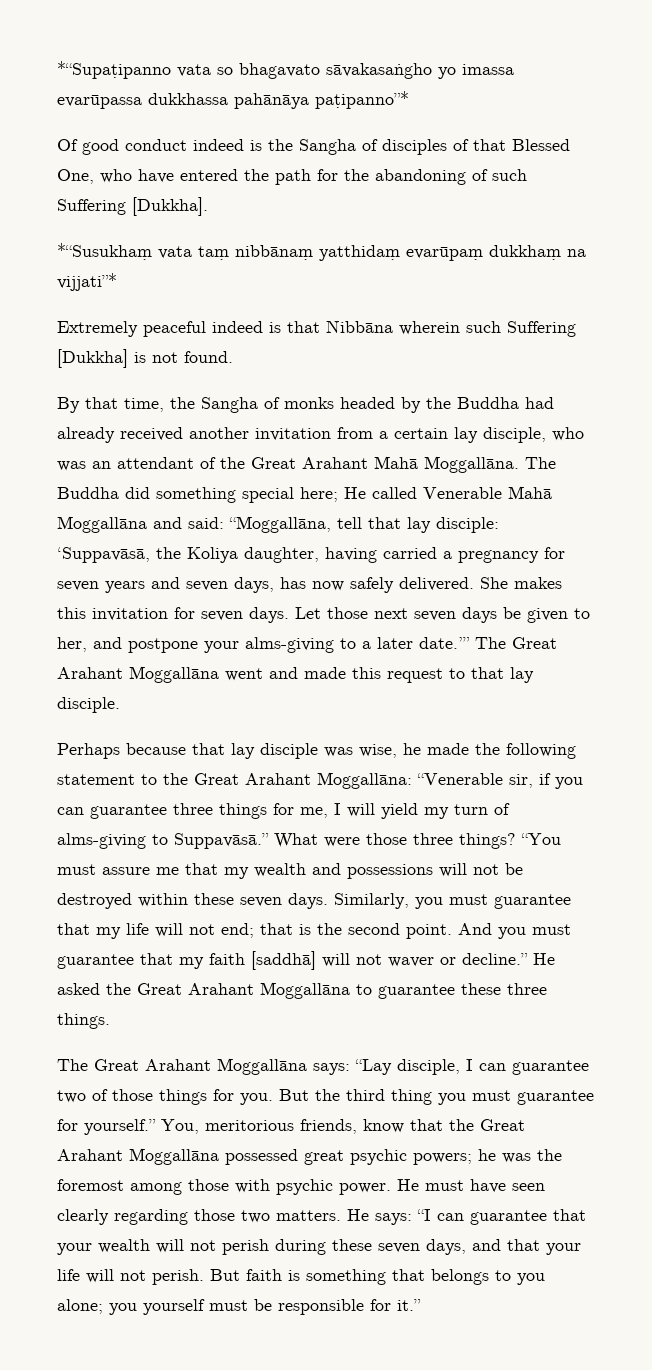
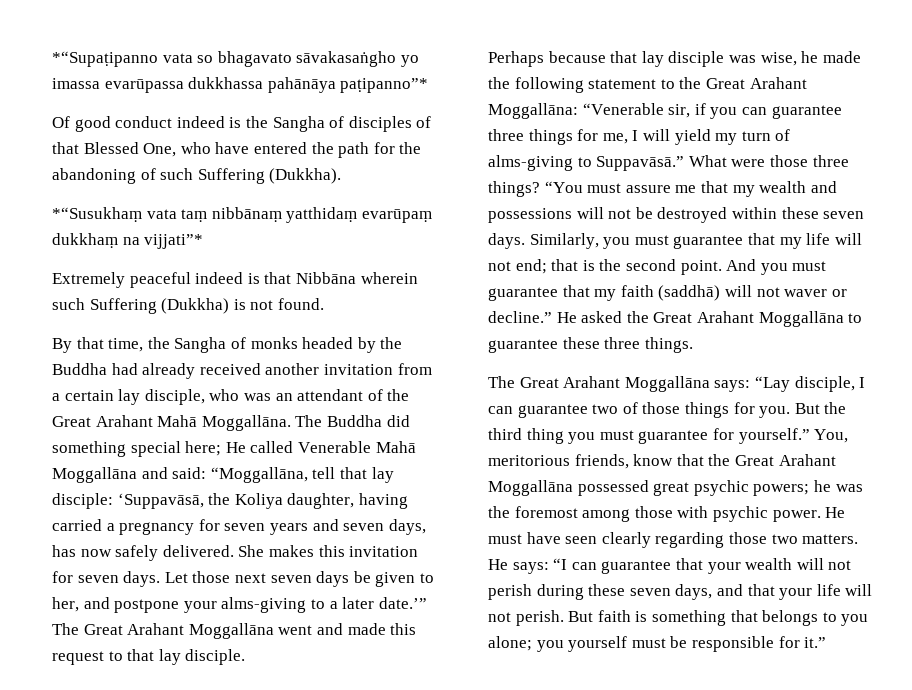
- Of good conduct indeed is the Sangha of disciples of that Blessed One, who have entered the path for the abandoning of such Suffering [Dukkha].
+ Of good conduct indeed is the Sangha of disciples of that Blessed One, who have entered the path for the abandoning of such Suffering (Dukkha).
- Extremely peaceful indeed is that Nibbāna wherein such Suffering [Dukkha] is not found.
+ Extremely peaceful indeed is that Nibbāna wherein such Suffering (Dukkha) is not found.
- And you must guarantee that my faith [saddhā] will not waver or decline.”
+ And you must guarantee that my faith (saddhā) will not waver or decline.”

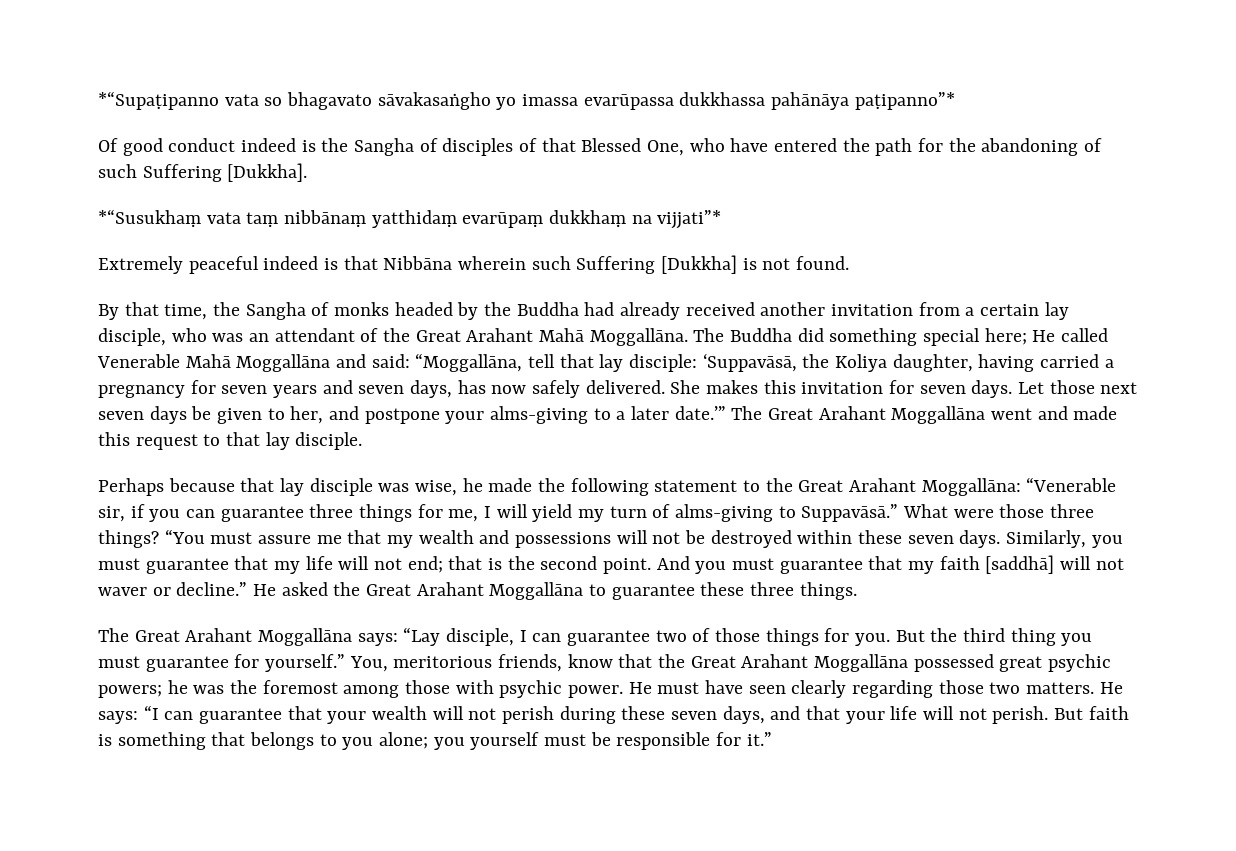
- Of good conduct indeed is the Sangha of disciples of that Blessed One, who have entered the path for the abandoning of such Suffering (Dukkha).
+ Of good conduct indeed is the Sangha of disciples of that Blessed One, who have entered the path for the abandoning of such Suffering [Dukkha].
- Extremely peaceful indeed is that Nibbāna wherein such Suffering (Dukkha) is not found.
+ Extremely peaceful indeed is that Nibbāna wherein such Suffering [Dukkha] is not found.
- And you must guarantee that my faith (saddhā) will not waver or decline.”
+ And you must guarantee that my faith [saddhā] will not waver or decline.”

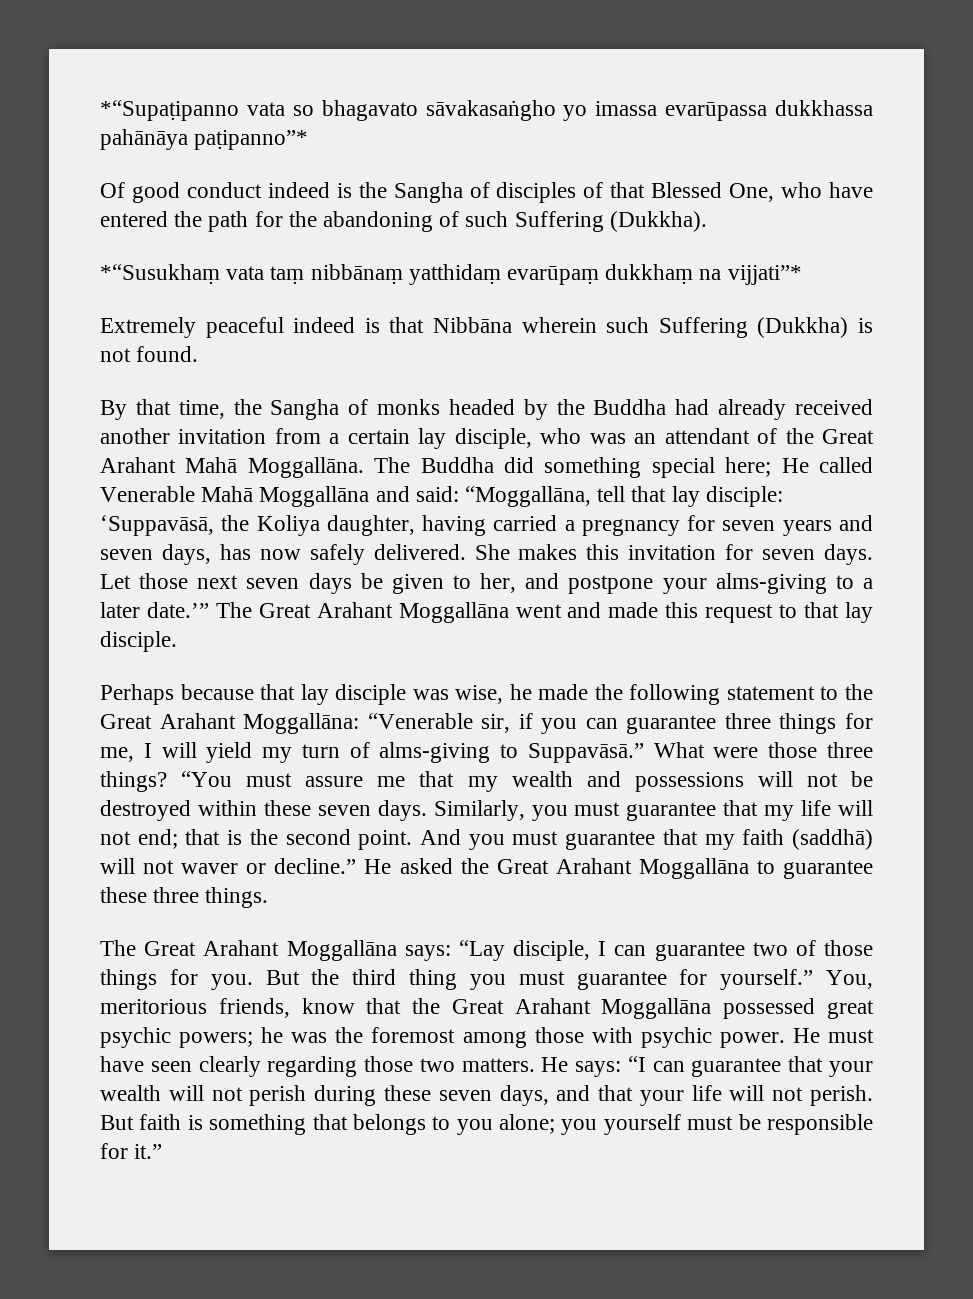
- Of good conduct indeed is the Sangha of disciples of that Blessed One, who have entered the path for the abandoning of such Suffering [Dukkha].
+ Of good conduct indeed is the Sangha of disciples of that Blessed One, who have entered the path for the abandoning of such Suffering (Dukkha).
- Extremely peaceful indeed is that Nibbāna wherein such Suffering [Dukkha] is not found.
+ Extremely peaceful indeed is that Nibbāna wherein such Suffering (Dukkha) is not found.
- And you must guarantee that my faith [saddhā] will not waver or decline.”
+ And you must guarantee that my faith (saddhā) will not waver or decline.”

